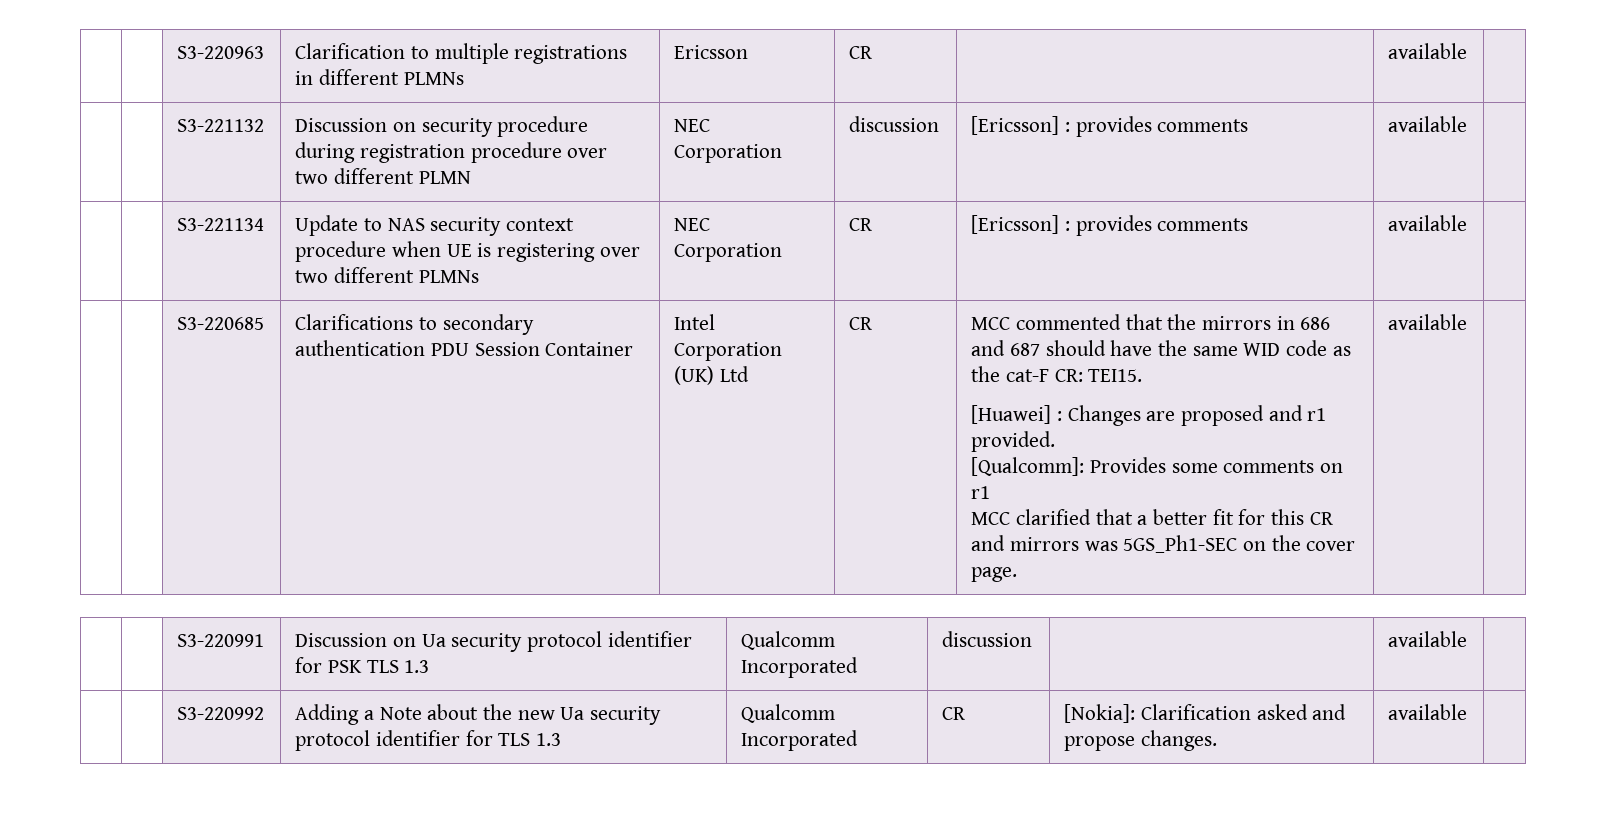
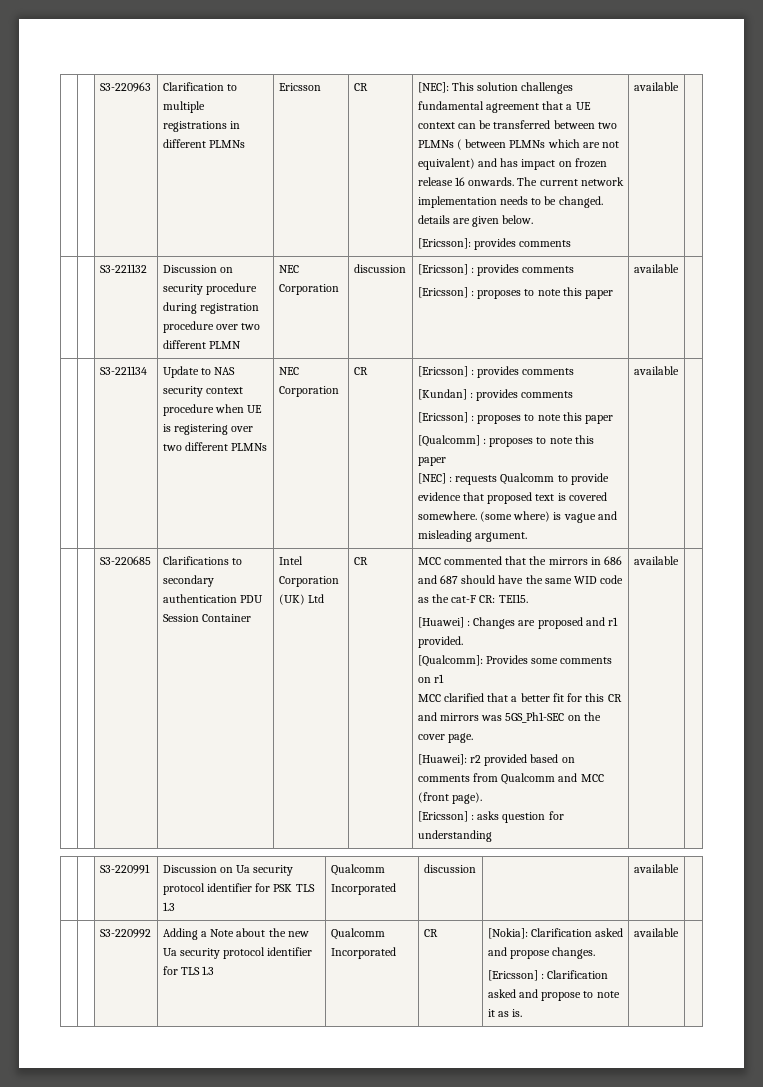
+ [NEC]: This solution challenges fundamental agreement that a UE context can be transferred between two PLMNs ( between PLMNs which are not equivalent) and has impact on frozen release 16 onwards. The current network implementation needs to be changed. details are given below.
+ [Ericsson]: provides comments
- | | S3-221132 | Discussion on security procedure during registration procedure over two different PLMN | NEC Corporation | discussion | [Ericsson] : provides comments | available |
+ | | S3-221132 | Discussion on security procedure during registration procedure over two different PLMN | NEC Corporation | discussion | [Ericsson] : provides comments
+ [Ericsson] : proposes to note this paper | available |
+ [Kundan] : provides comments
+ [Ericsson] : proposes to note this paper
+ [Qualcomm] : proposes to note this paper
+ [NEC] : requests Qualcomm to provide evidence that proposed text is covered somewhere. (some where) is vague and misleading argument.
+ [Huawei]: r2 provided based on comments from Qualcomm and MCC (front page).
+ [Ericsson] : asks question for understanding
- | | S3-220992 | Adding a Note about the new Ua security protocol identifier for TLS 1.3 | Qualcomm Incorporated | CR | [Nokia]: Clarification asked and propose changes. | available |
+ | | S3-220992 | Adding a Note about the new Ua security protocol identifier for TLS 1.3 | Qualcomm Incorporated | CR | [Nokia]: Clarification asked and propose changes.
+ [Ericsson] : Clarification asked and propose to note it as is. | available |

